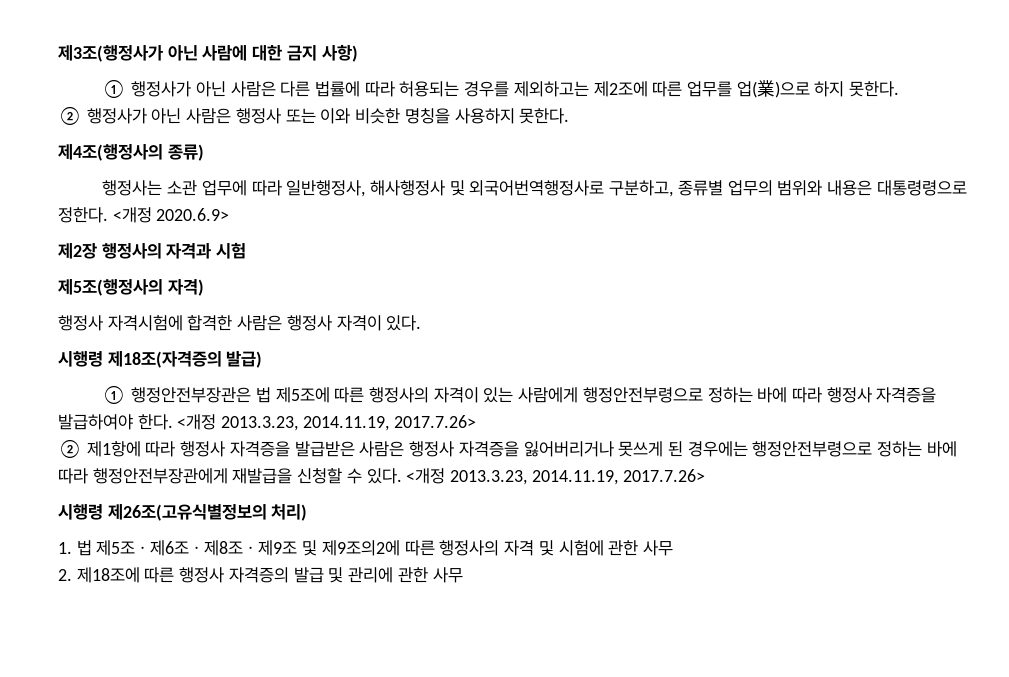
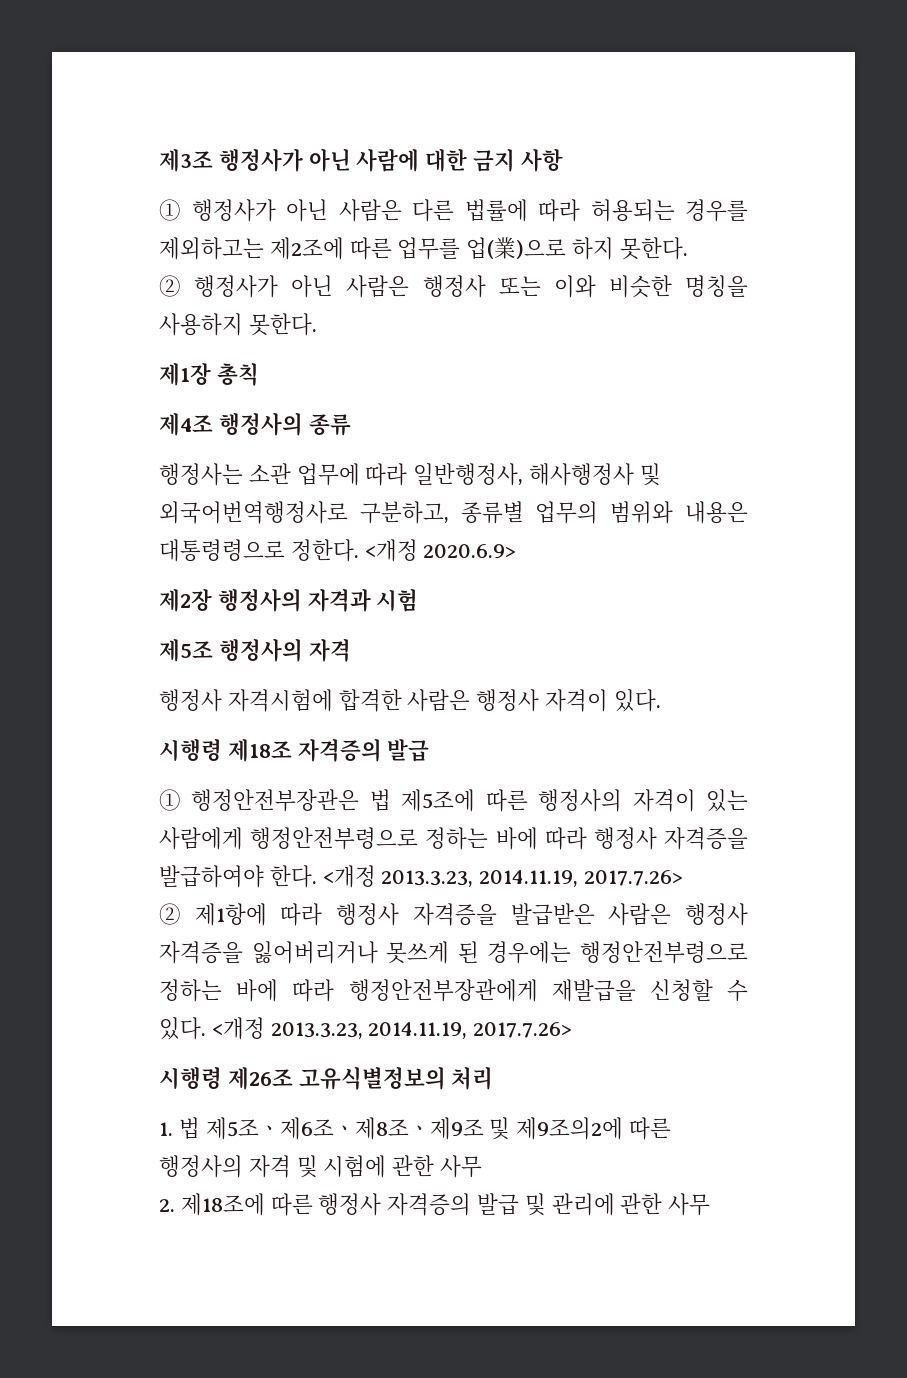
- 제3조(행정사가 아닌 사람에 대한 금지 사항)
+ 제3조 행정사가 아닌 사람에 대한 금지 사항
- 제4조(행정사의 종류)
+ 제1장 총칙
+ 제4조 행정사의 종류
- 제5조(행정사의 자격)
+ 제5조 행정사의 자격
- 시행령 제18조(자격증의 발급)
+ 시행령 제18조 자격증의 발급
- 시행령 제26조(고유식별정보의 처리)
+ 시행령 제26조 고유식별정보의 처리

